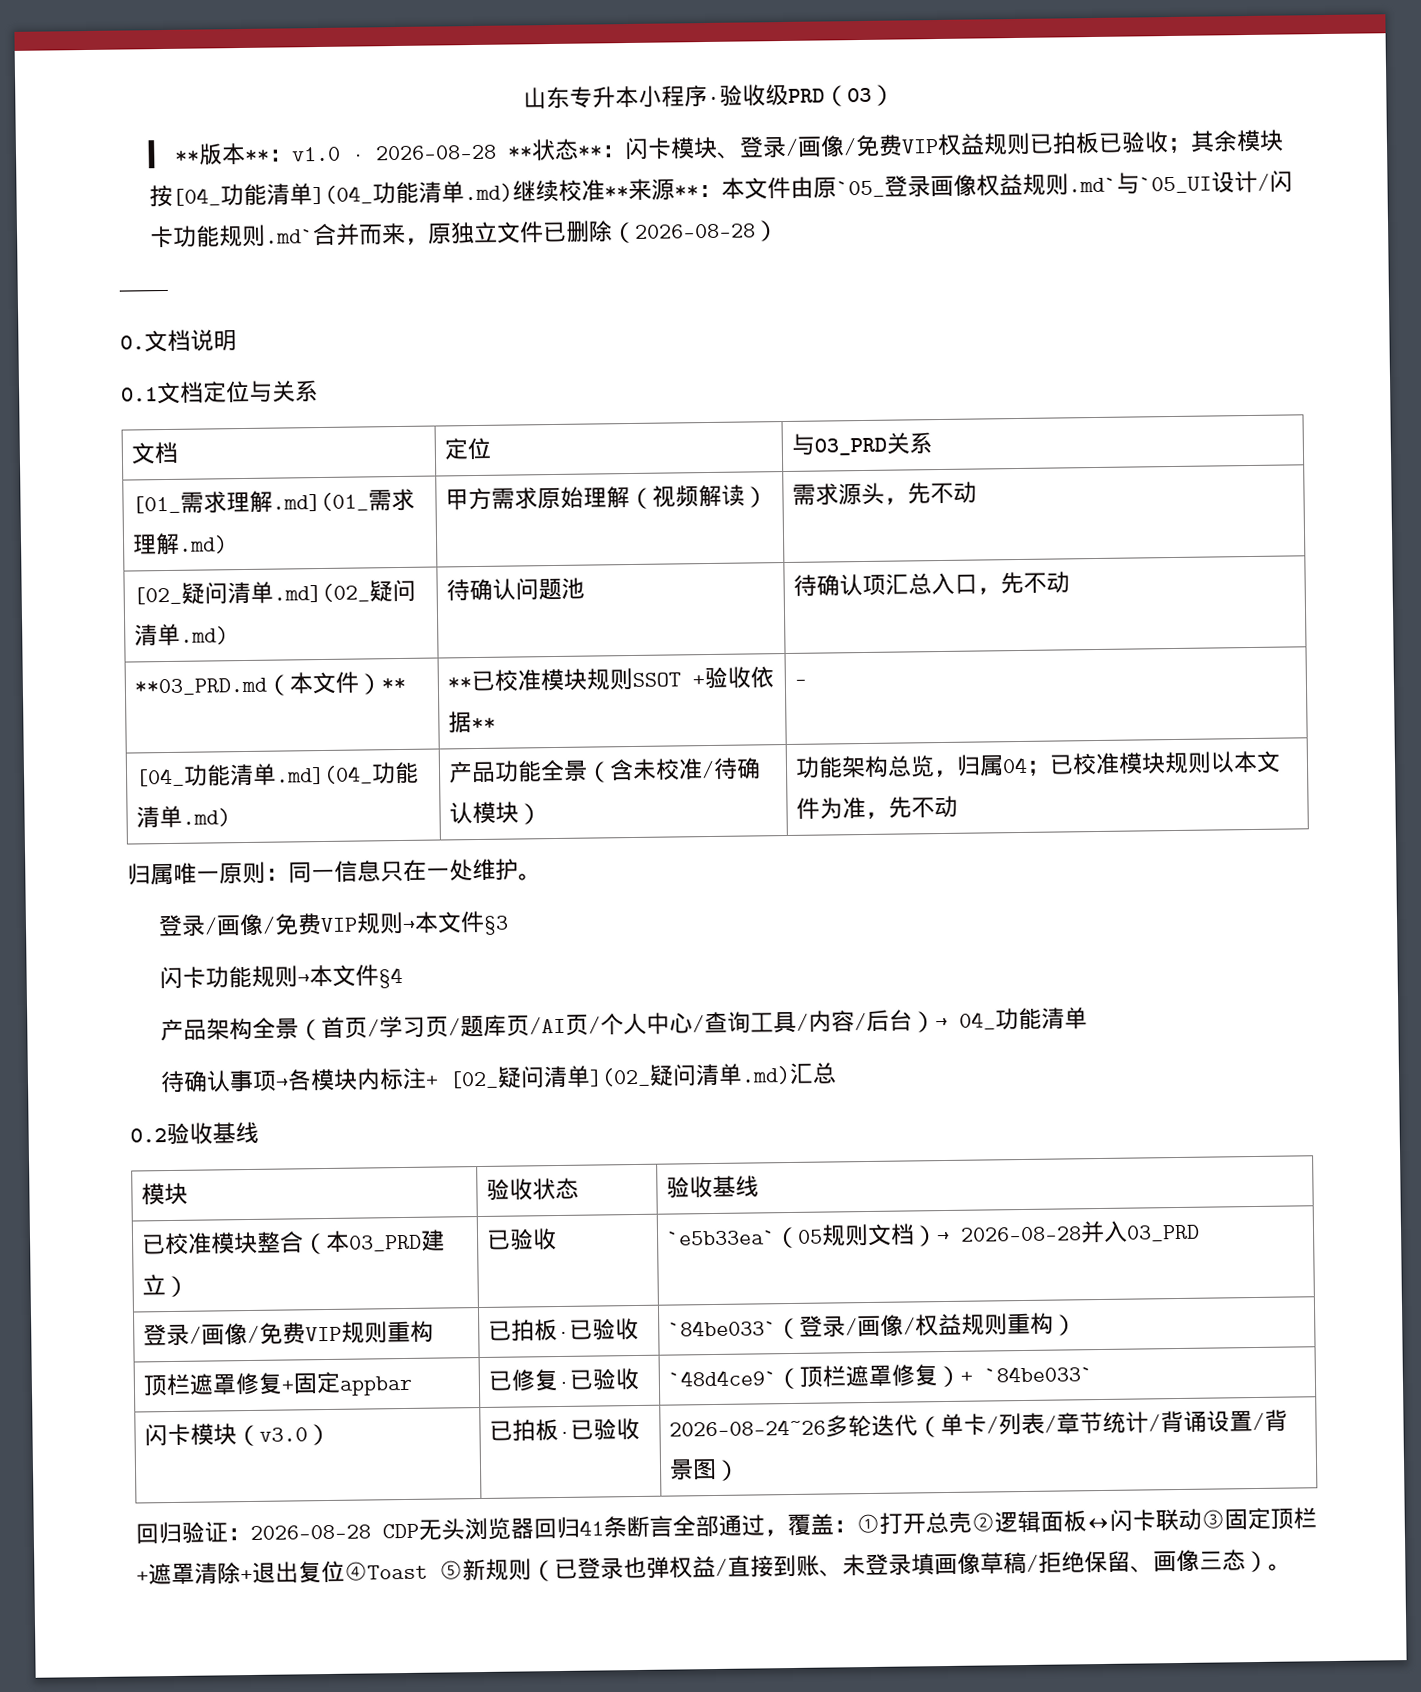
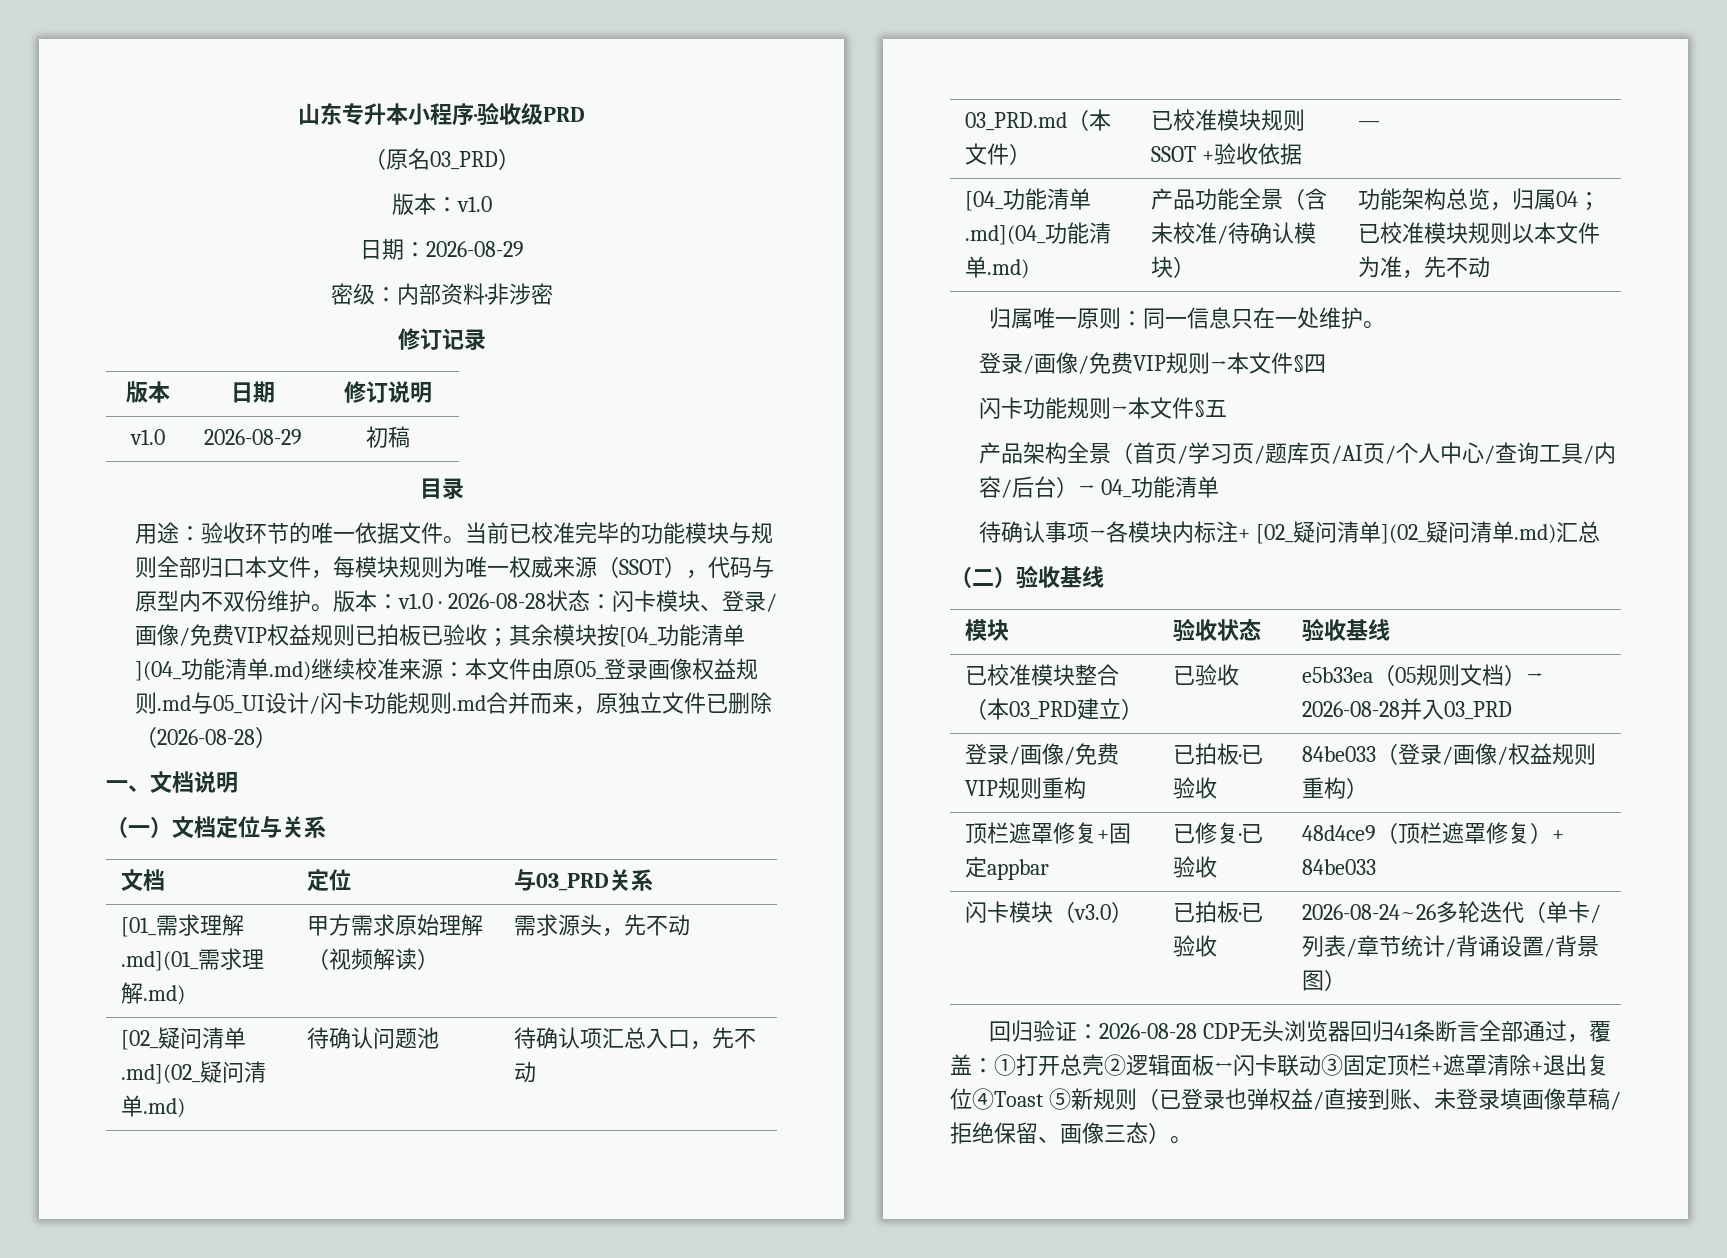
- 山东专升本小程序·验收级PRD（03）
- ▍ **版本**：v1.0 · 2026-08-28 **状态**：闪卡模块、登录/画像/免费VIP权益规则已拍板已验收；其余模块按[04_功能清单](04_功能清单.md)继续校准**来源**：本文件由原`05_登录画像权益规则.md`与`05_UI设计/闪卡功能规则.md`合并而来，原独立文件已删除（2026-08-28）
+ 山东专升本小程序·验收级PRD
+ （原名03_PRD）
+ 版本：v1.0
+ 日期：2026-08-29
+ 密级：内部资料·非涉密
+ 修订记录
+ 版本 | 日期 | 修订说明
+ v1.0 | 2026-08-29 | 初稿
+ 目录
+ 用途：验收环节的唯一依据文件。当前已校准完毕的功能模块与规则全部归口本文件，每模块规则为唯一权威来源（SSOT），代码与原型内不双份维护。版本：v1.0 · 2026-08-28状态：闪卡模块、登录/画像/免费VIP权益规则已拍板已验收；其余模块按[04_功能清单](04_功能清单.md)继续校准来源：本文件由原05_登录画像权益规则.md与05_UI设计/闪卡功能规则.md合并而来，原独立文件已删除（2026-08-28）
- ────
- 0.文档说明
+ 一、文档说明
- 0.1文档定位与关系
+ （一）文档定位与关系
- **03_PRD.md（本文件）** | **已校准模块规则SSOT +验收依据** | —
+ 03_PRD.md（本文件） | 已校准模块规则SSOT +验收依据 | —
- 登录/画像/免费VIP规则→本文件§3
+ 登录/画像/免费VIP规则→本文件§四
- 闪卡功能规则→本文件§4
+ 闪卡功能规则→本文件§五
- 0.2验收基线
+ （二）验收基线
- 已校准模块整合（本03_PRD建立） | 已验收 | `e5b33ea`（05规则文档）→ 2026-08-28并入03_PRD
+ 已校准模块整合（本03_PRD建立） | 已验收 | e5b33ea（05规则文档）→ 2026-08-28并入03_PRD
- 登录/画像/免费VIP规则重构 | 已拍板·已验收 | `84be033`（登录/画像/权益规则重构）
+ 登录/画像/免费VIP规则重构 | 已拍板·已验收 | 84be033（登录/画像/权益规则重构）
- 顶栏遮罩修复+固定appbar | 已修复·已验收 | `48d4ce9`（顶栏遮罩修复）+ `84be033`
+ 顶栏遮罩修复+固定appbar | 已修复·已验收 | 48d4ce9（顶栏遮罩修复）+ 84be033

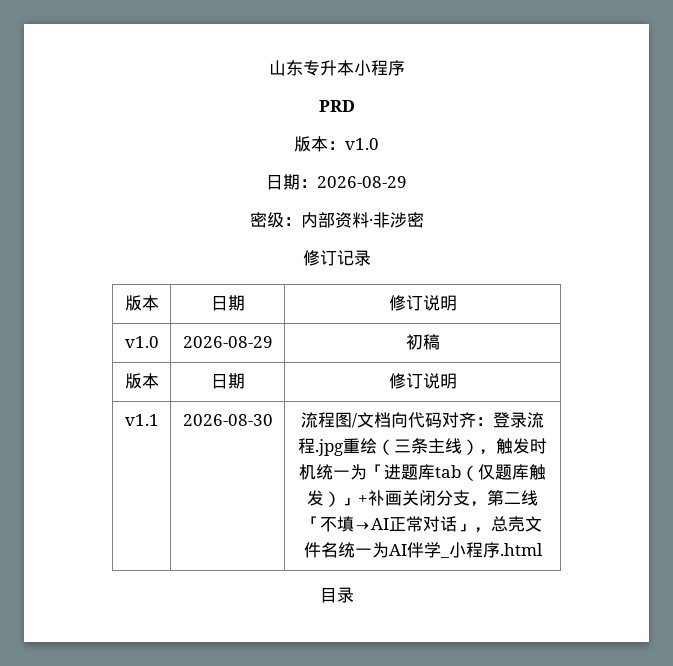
- 山东专升本小程序·验收级PRD
+ 山东专升本小程序
+ PRD
- （原名03_PRD）
  v1.0 | 2026-08-29 | 初稿
+ 版本 | 日期 | 修订说明
+ v1.1 | 2026-08-30 | 流程图/文档向代码对齐：登录流程.jpg重绘（三条主线），触发时机统一为「进题库tab（仅题库触发）」+补画关闭分支，第二线「不填→AI正常对话」，总壳文件名统一为AI伴学_小程序.html
  目录
- 用途：验收环节的唯一依据文件。当前已校准完毕的功能模块与规则全部归口本文件，每模块规则为唯一权威来源（SSOT），代码与原型内不双份维护。版本：v1.0 · 2026-08-28状态：闪卡模块、登录/画像/免费VIP权益规则已拍板已验收；其余模块按[04_功能清单](04_功能清单.md)继续校准来源：本文件由原05_登录画像权益规则.md与05_UI设计/闪卡功能规则.md合并而来，原独立文件已删除（2026-08-28）
- 一、文档说明
- （一）文档定位与关系
- 文档 | 定位 | 与03_PRD关系
- [01_需求理解.md](01_需求理解.md) | 甲方需求原始理解（视频解读） | 需求源头，先不动
- [02_疑问清单.md](02_疑问清单.md) | 待确认问题池 | 待确认项汇总入口，先不动
- 03_PRD.md（本文件） | 已校准模块规则SSOT +验收依据 | —
- [04_功能清单.md](04_功能清单.md) | 产品功能全景（含未校准/待确认模块） | 功能架构总览，归属04；已校准模块规则以本文件为准，先不动
- 归属唯一原则：同一信息只在一处维护。
- 登录/画像/免费VIP规则→本文件§四
- 闪卡功能规则→本文件§五
- 产品架构全景（首页/学习页/题库页/AI页/个人中心/查询工具/内容/后台）→ 04_功能清单
- 待确认事项→各模块内标注+ [02_疑问清单](02_疑问清单.md)汇总
- （二）验收基线
- 模块 | 验收状态 | 验收基线
- 已校准模块整合（本03_PRD建立） | 已验收 | e5b33ea（05规则文档）→ 2026-08-28并入03_PRD
- 登录/画像/免费VIP规则重构 | 已拍板·已验收 | 84be033（登录/画像/权益规则重构）
- 顶栏遮罩修复+固定appbar | 已修复·已验收 | 48d4ce9（顶栏遮罩修复）+ 84be033
- 闪卡模块（v3.0） | 已拍板·已验收 | 2026-08-24~26多轮迭代（单卡/列表/章节统计/背诵设置/背景图）
- 回归验证：2026-08-28 CDP无头浏览器回归41条断言全部通过，覆盖：①打开总壳②逻辑面板↔闪卡联动③固定顶栏+遮罩清除+退出复位④Toast ⑤新规则（已登录也弹权益/直接到账、未登录填画像草稿/拒绝保留、画像三态）。

